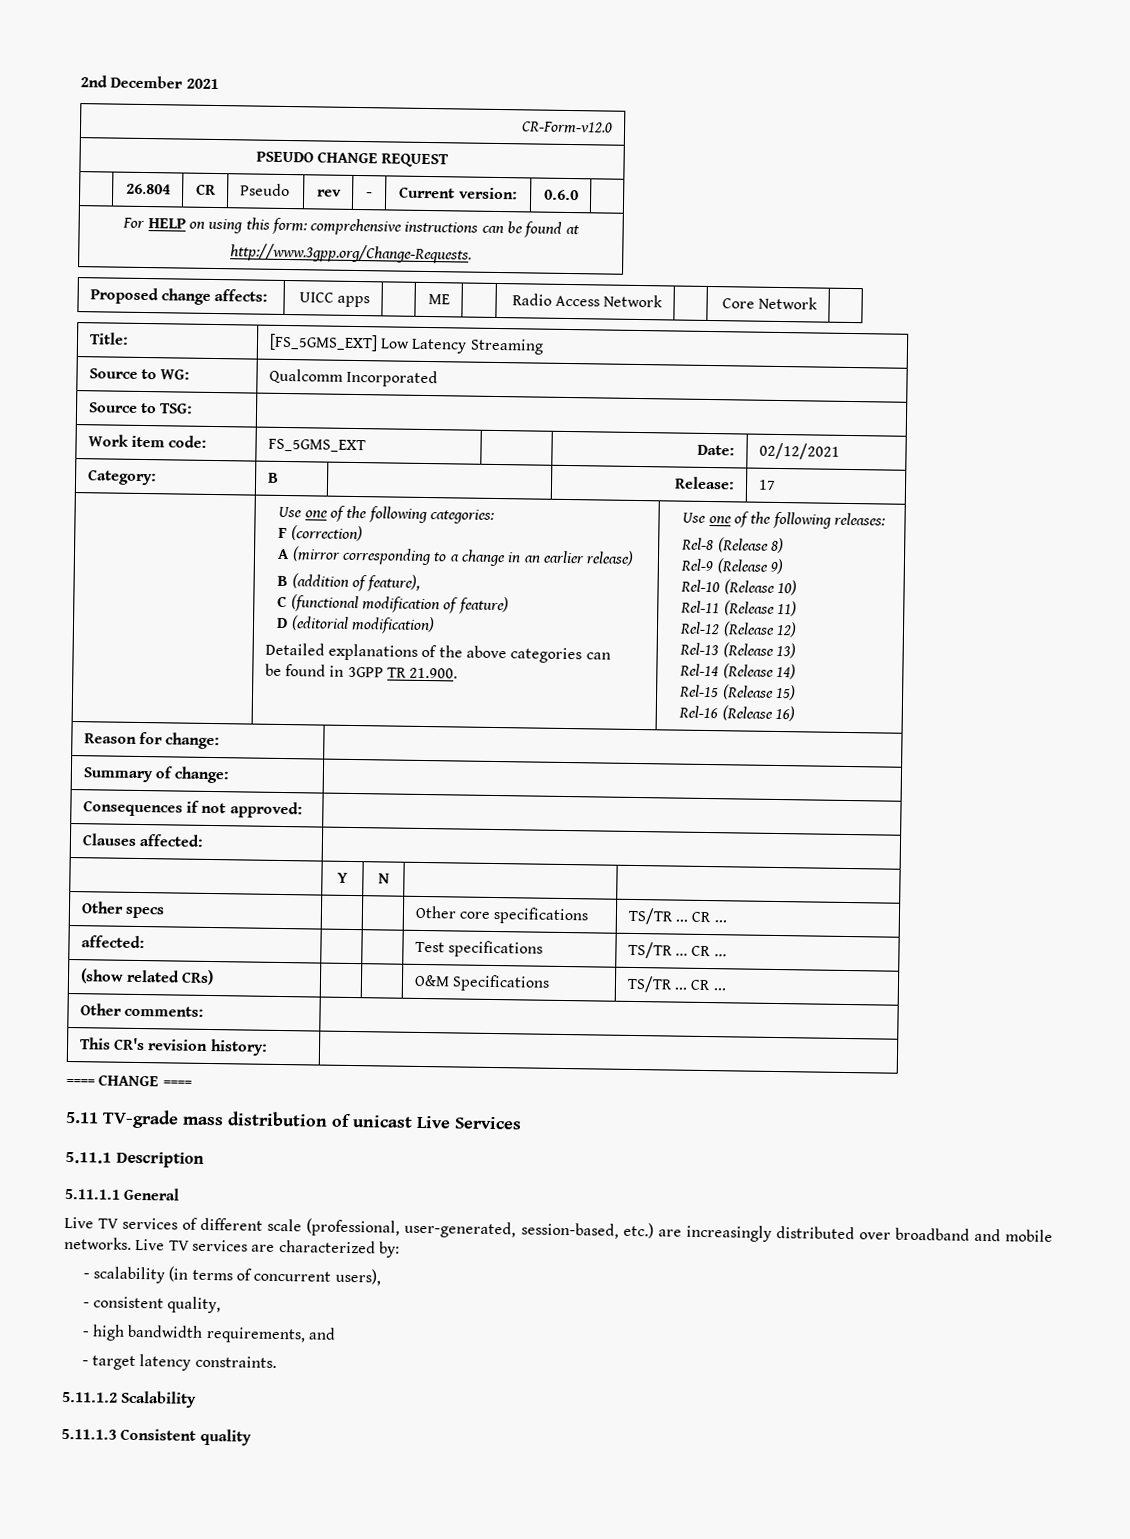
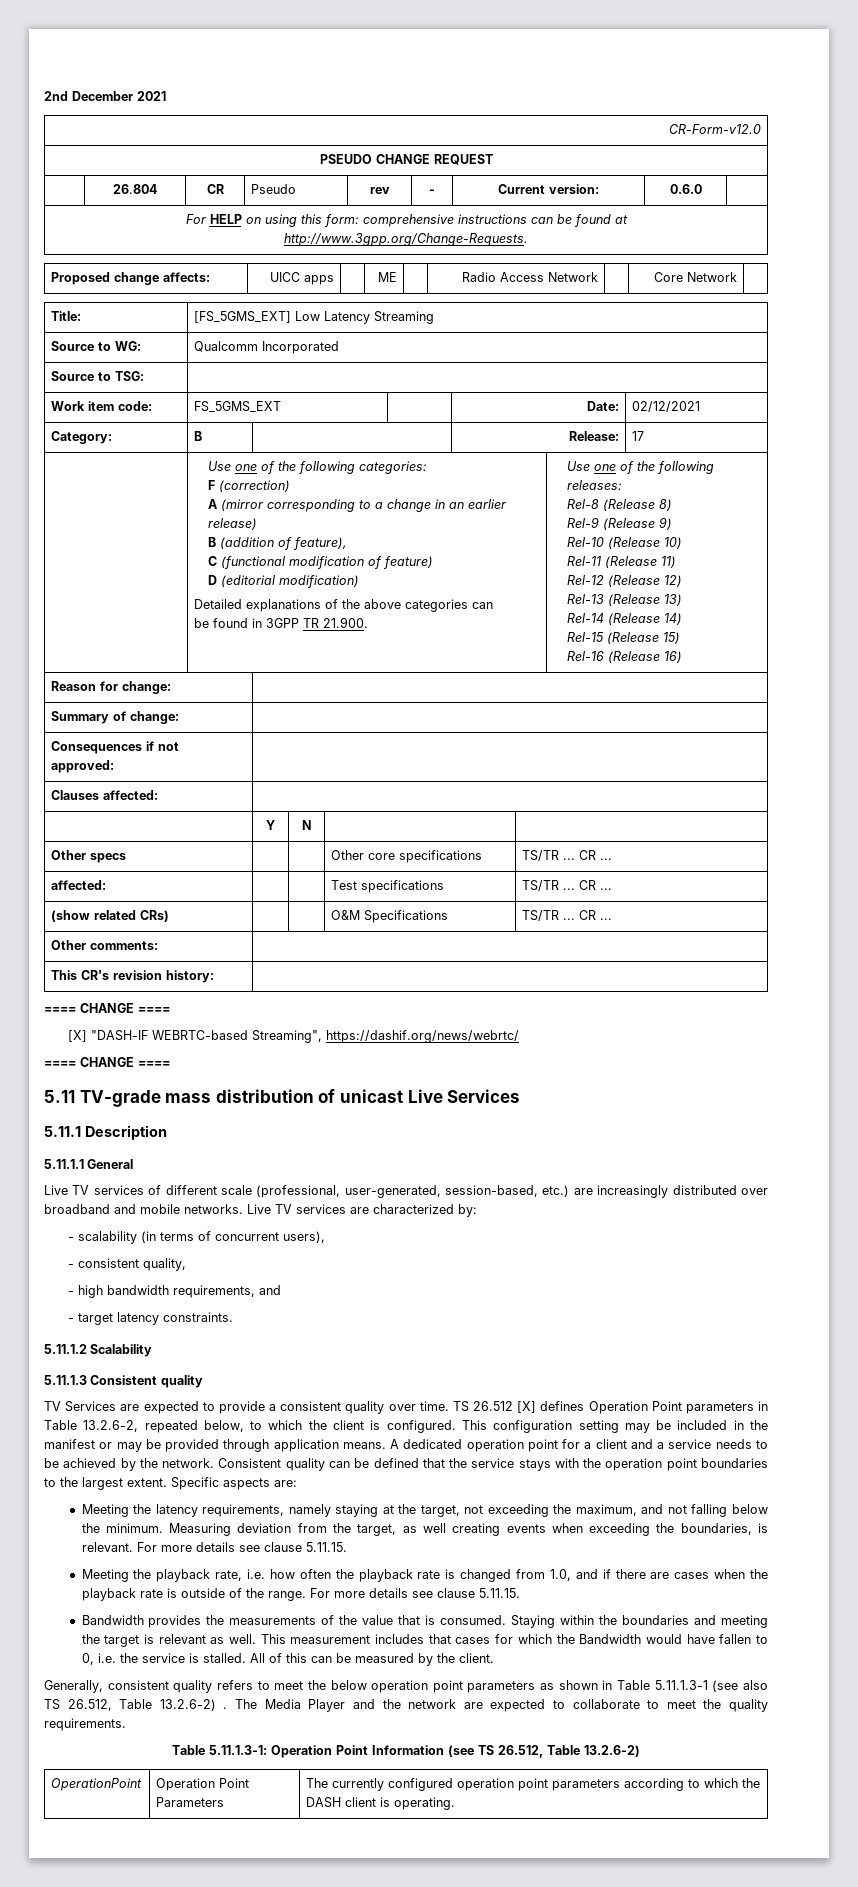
+ [X] "DASH-IF WEBRTC-based Streaming", https://dashif.org/news/webrtc/
+ ==== CHANGE ====
+ TV Services are expected to provide a consistent quality over time. TS 26.512 [X] defines Operation Point parameters in Table 13.2.6-2, repeated below, to which the client is configured. This configuration setting may be included in the manifest or may be provided through application means. A dedicated operation point for a client and a service needs to be achieved by the network. Consistent quality can be defined that the service stays with the operation point boundaries to the largest extent. Specific aspects are:
+ Meeting the latency requirements, namely staying at the target, not exceeding the maximum, and not falling below the minimum. Measuring deviation from the target, as well creating events when exceeding the boundaries, is relevant. For more details see clause 5.11.15.
+ Meeting the playback rate, i.e. how often the playback rate is changed from 1.0, and if there are cases when the playback rate is outside of the range. For more details see clause 5.11.15.
+ Bandwidth provides the measurements of the value that is consumed. Staying within the boundaries and meeting the target is relevant as well. This measurement includes that cases for which the Bandwidth would have fallen to 0, i.e. the service is stalled. All of this can be measured by the client.
+ Generally, consistent quality refers to meet the below operation point parameters as shown in Table 5.11.1.3-1 (see also TS 26.512, Table 13.2.6-2) . The Media Player and the network are expected to collaborate to meet the quality requirements.
+ Table 5.11.1.3-1: Operation Point Information (see TS 26.512, Table 13.2.6-2)
+ OperationPoint | Operation Point Parameters | The currently configured operation point parameters according to which the DASH client is operating.

